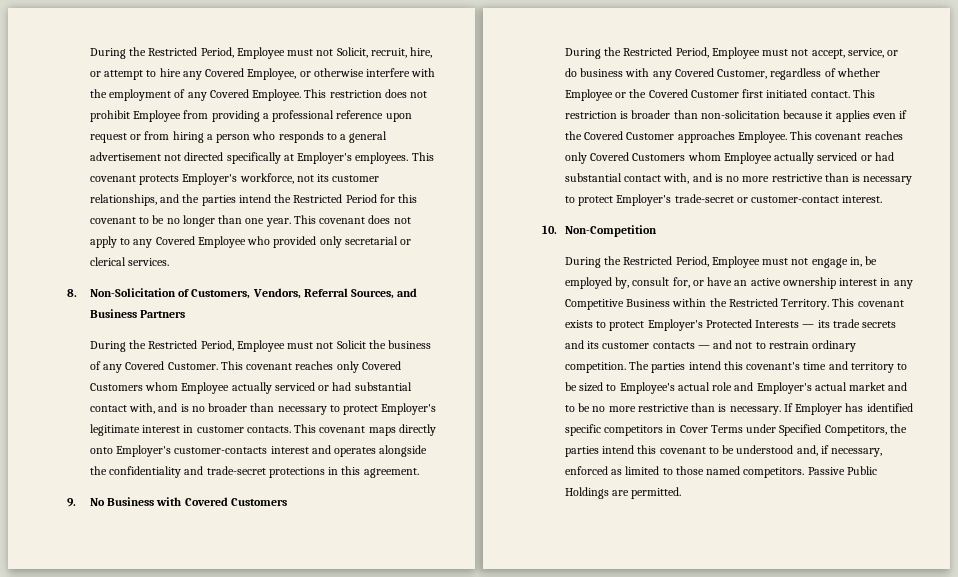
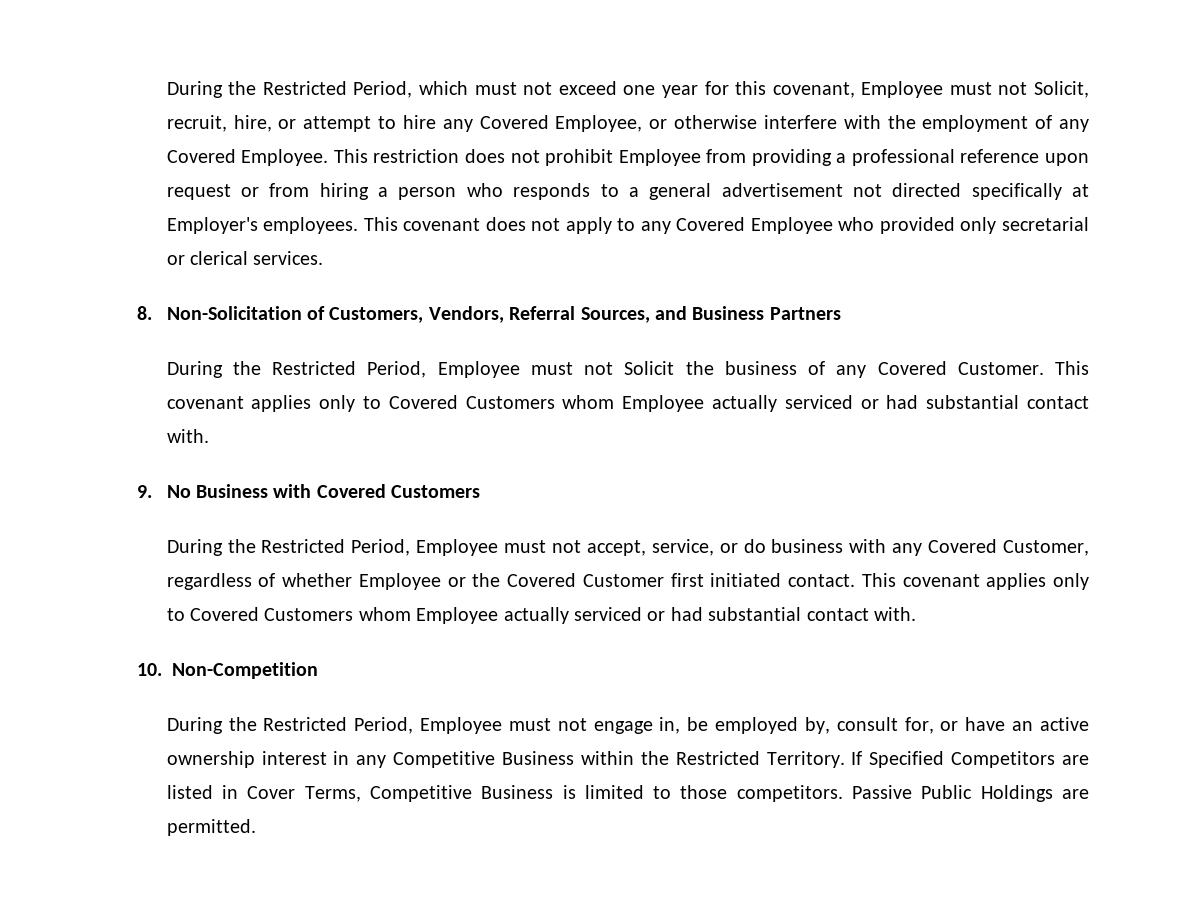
- During the Restricted Period, Employee must not Solicit, recruit, hire, or attempt to hire any Covered Employee, or otherwise interfere with the employment of any Covered Employee.
+ During the Restricted Period, which must not exceed one year for this covenant, Employee must not Solicit, recruit, hire, or attempt to hire any Covered Employee, or otherwise interfere with the employment of any Covered Employee.
- This covenant protects Employer's workforce, not its customer relationships, and the parties intend the Restricted Period for this covenant to be no longer than one year. This covenant does not apply to any Covered Employee who provided only secretarial or clerical services.
+ This covenant does not apply to any Covered Employee who provided only secretarial or clerical services.
- During the Restricted Period, Employee must not Solicit the business of any Covered Customer. This covenant reaches only Covered Customers whom Employee actually serviced or had substantial contact with, and is no broader than necessary to protect Employer's legitimate interest in customer contacts. This covenant maps directly onto Employer's customer-contacts interest and operates alongside the confidentiality and trade-secret protections in this agreement.
+ During the Restricted Period, Employee must not Solicit the business of any Covered Customer. This covenant applies only to Covered Customers whom Employee actually serviced or had substantial contact with.
- During the Restricted Period, Employee must not accept, service, or do business with any Covered Customer, regardless of whether Employee or the Covered Customer first initiated contact. This restriction is broader than non-solicitation because it applies even if the Covered Customer approaches Employee. This covenant reaches only Covered Customers whom Employee actually serviced or had substantial contact with, and is no more restrictive than is necessary to protect Employer's trade-secret or customer-contact interest.
+ During the Restricted Period, Employee must not accept, service, or do business with any Covered Customer, regardless of whether Employee or the Covered Customer first initiated contact. This covenant applies only to Covered Customers whom Employee actually serviced or had substantial contact with.
- This covenant exists to protect Employer's Protected Interests — its trade secrets and its customer contacts — and not to restrain ordinary competition. The parties intend this covenant's time and territory to be sized to Employee's actual role and Employer's actual market and to be no more restrictive than is necessary. If Employer has identified specific competitors in Cover Terms under Specified Competitors, the parties intend this covenant to be understood and, if necessary, enforced as limited to those named competitors.
+ If Specified Competitors are listed in Cover Terms, Competitive Business is limited to those competitors.

